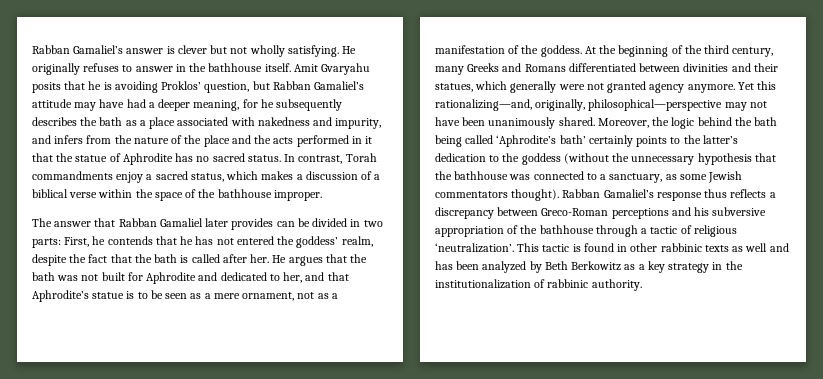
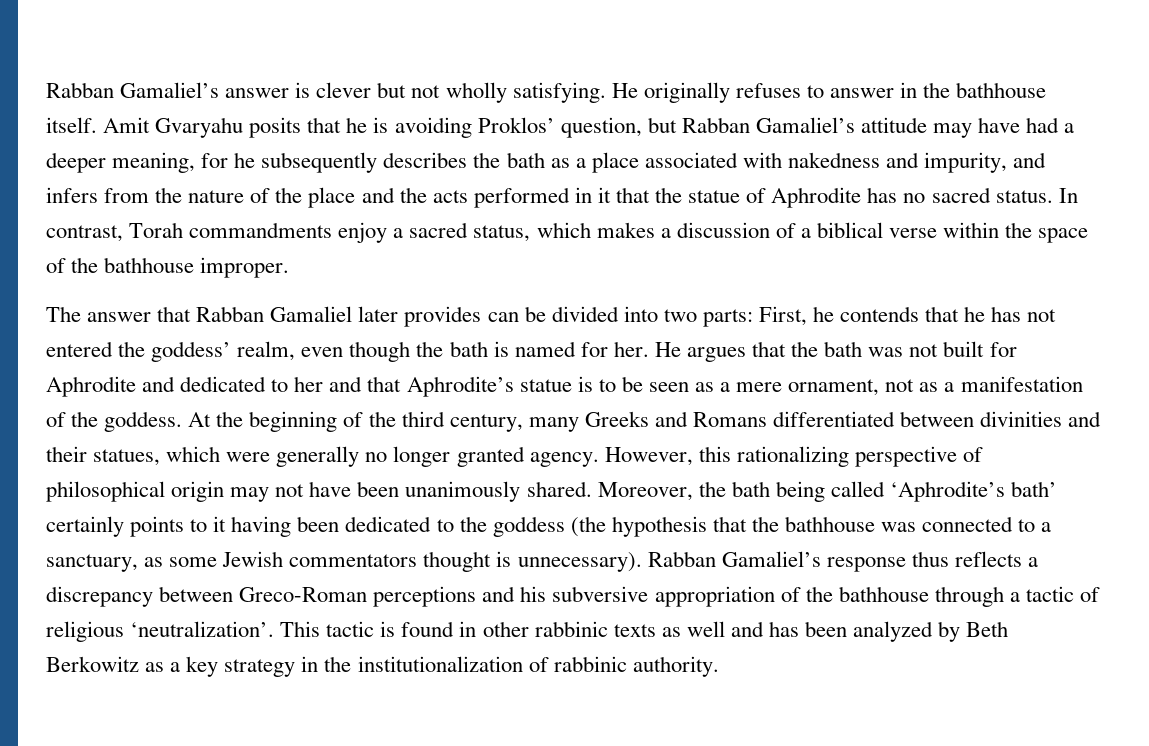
- The answer that Rabban Gamaliel later provides can be divided in two parts: First, he contends that he has not entered the goddess’ realm, despite the fact that the bath is called after her.
+ The answer that Rabban Gamaliel later provides can be divided into two parts: First, he contends that he has not entered the goddess’ realm, even though the bath is named for her.
- He argues that the bath was not built for Aphrodite and dedicated to her, and that Aphrodite’s statue is to be seen as a mere ornament, not as a manifestation of the goddess.
+ He argues that the bath was not built for Aphrodite and dedicated to her and that Aphrodite’s statue is to be seen as a mere ornament, not as a manifestation of the goddess.
- At the beginning of the third century, many Greeks and Romans differentiated between divinities and their statues, which generally were not granted agency anymore. Yet this rationalizing—and, originally, philosophical—perspective may not have been unanimously shared.
+ At the beginning of the third century, many Greeks and Romans differentiated between divinities and their statues, which were generally no longer granted agency. However, this rationalizing perspective of philosophical origin may not have been unanimously shared.
- Moreover, the logic behind the bath being called ‘Aphrodite’s bath’ certainly points to the latter’s dedication to the goddess (without the unnecessary hypothesis that the bathhouse was connected to a sanctuary, as some Jewish commentators thought).
+ Moreover, the bath being called ‘Aphrodite’s bath’ certainly points to it having been dedicated to the goddess (the hypothesis that the bathhouse was connected to a sanctuary, as some Jewish commentators thought is unnecessary).

